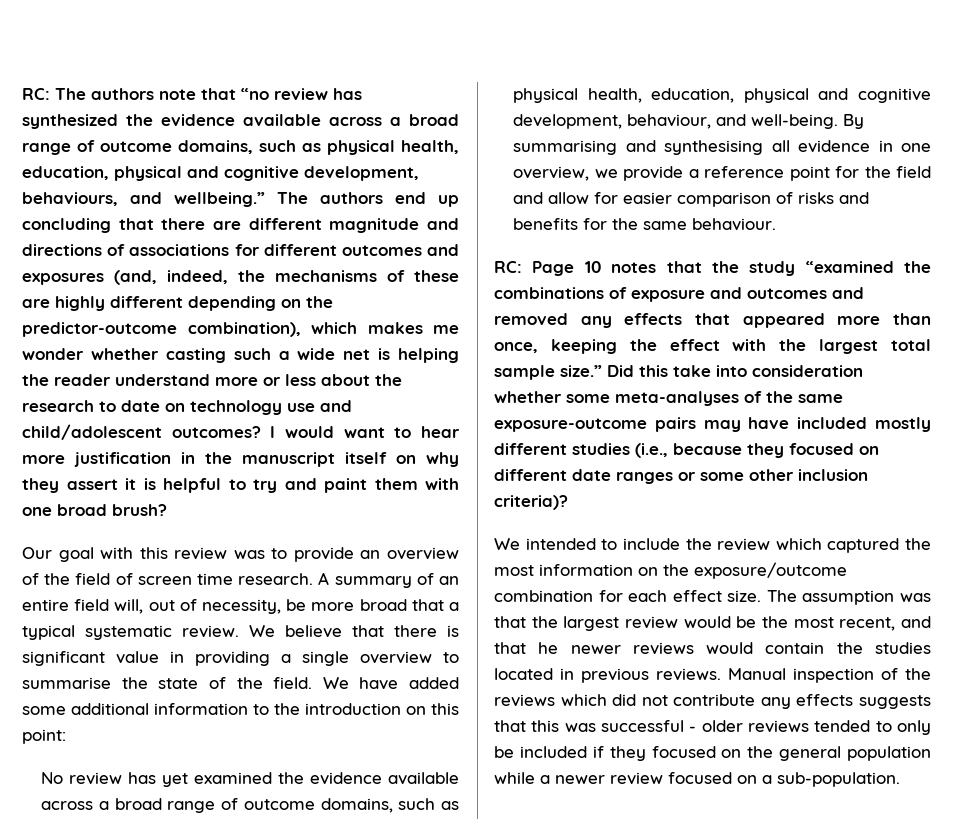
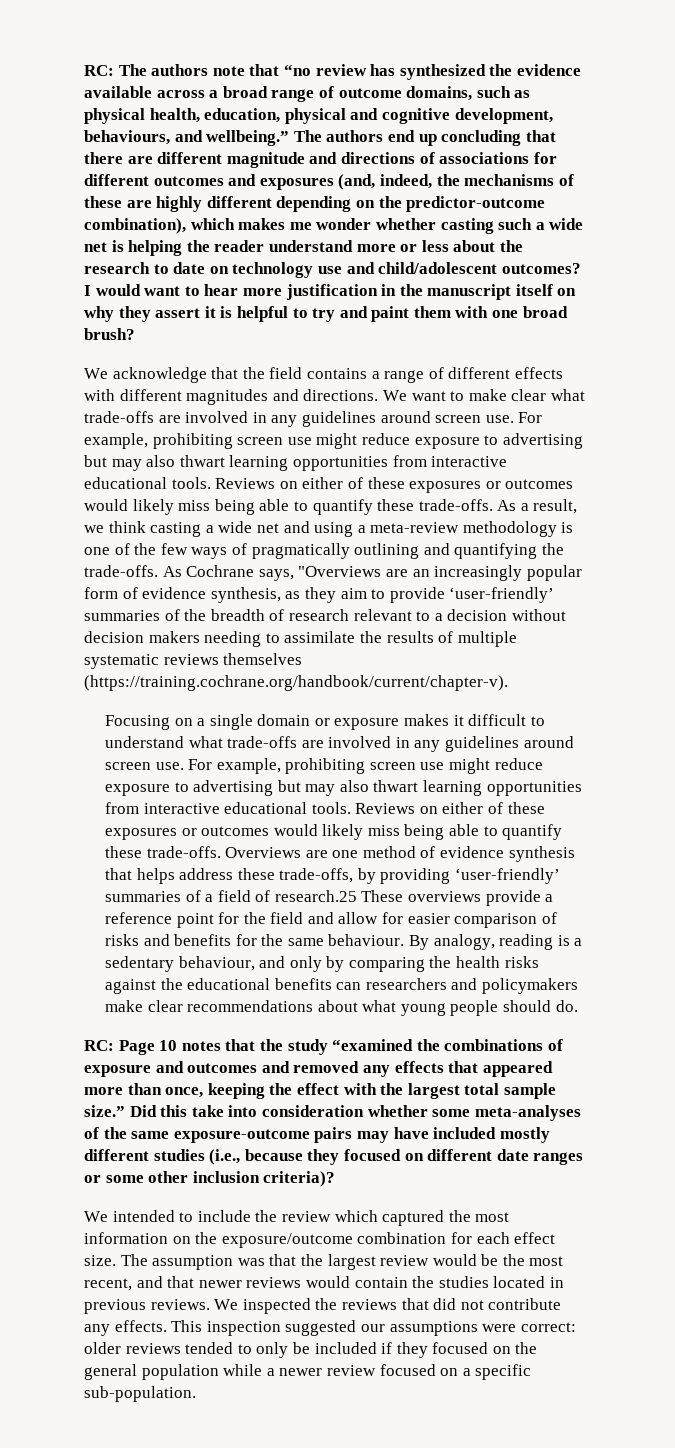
- Our goal with this review was to provide an overview of the field of screen time research. A summary of an entire field will, out of necessity, be more broad that a typical systematic review. We believe that there is significant value in providing a single overview to summarise the state of the field. We have added some additional information to the introduction on this point:
- No review has yet examined the evidence available across a broad range of outcome domains, such as physical health, education, physical and cognitive development, behaviour, and well-being. By summarising and synthesising all evidence in one overview, we provide a reference point for the field and allow for easier comparison of risks and benefits for the same behaviour.
+ We acknowledge that the field contains a range of different effects with different magnitudes and directions. We want to make clear what trade-offs are involved in any guidelines around screen use. For example, prohibiting screen use might reduce exposure to advertising but may also thwart learning opportunities from interactive educational tools. Reviews on either of these exposures or outcomes would likely miss being able to quantify these trade-offs. As a result, we think casting a wide net and using a meta-review methodology is one of the few ways of pragmatically outlining and quantifying the trade-offs. As Cochrane says, "Overviews are an increasingly popular form of evidence synthesis, as they aim to provide ‘user-friendly’ summaries of the breadth of research relevant to a decision without decision makers needing to assimilate the results of multiple systematic reviews themselves (https://training.cochrane.org/handbook/current/chapter-v).
+ Focusing on a single domain or exposure makes it difficult to understand what trade-offs are involved in any guidelines around screen use. For example, prohibiting screen use might reduce exposure to advertising but may also thwart learning opportunities from interactive educational tools. Reviews on either of these exposures or outcomes would likely miss being able to quantify these trade-offs. Overviews are one method of evidence synthesis that helps address these trade-offs, by providing ‘user-friendly’ summaries of a field of research.25 These overviews provide a reference point for the field and allow for easier comparison of risks and benefits for the same behaviour. By analogy, reading is a sedentary behaviour, and only by comparing the health risks against the educational benefits can researchers and policymakers make clear recommendations about what young people should do.
- The assumption was that the largest review would be the most recent, and that he newer reviews would contain the studies located in previous reviews.
+ The assumption was that the largest review would be the most recent, and that newer reviews would contain the studies located in previous reviews.
- Manual inspection of the reviews which did not contribute any effects suggests that this was successful - older reviews tended to only be included if they focused on the general population while a newer review focused on a sub-population.
+ We inspected the reviews that did not contribute any effects. This inspection suggested our assumptions were correct: older reviews tended to only be included if they focused on the general population while a newer review focused on a specific sub-population.

